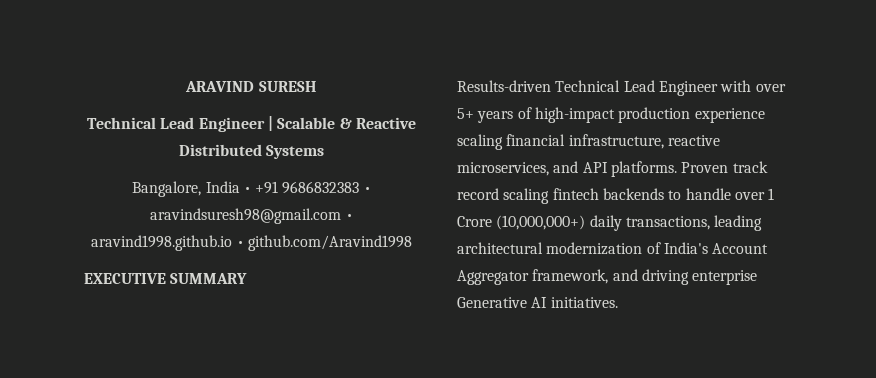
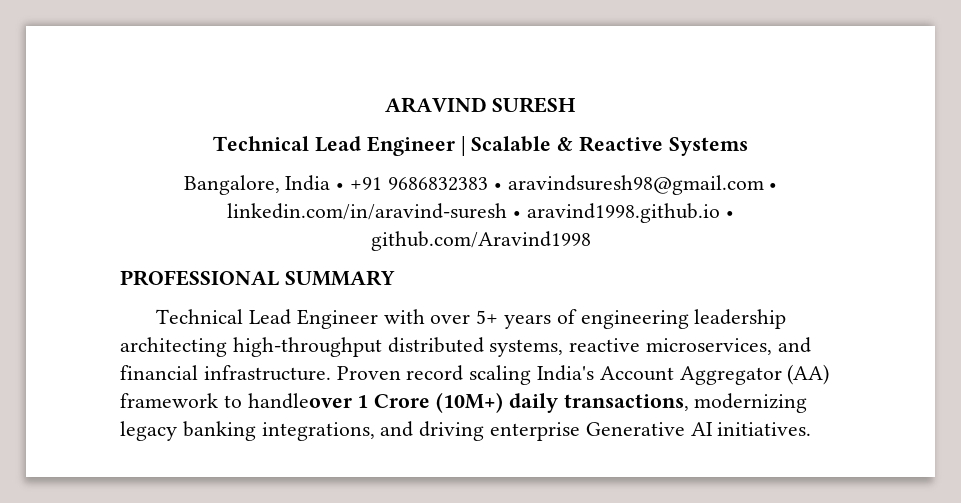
- Technical Lead Engineer | Scalable & Reactive Distributed Systems
+ Technical Lead Engineer | Scalable & Reactive Systems
- Bangalore, India • +91 9686832383 • aravindsuresh98@gmail.com • aravind1998.github.io • github.com/Aravind1998
+ Bangalore, India • +91 9686832383 • aravindsuresh98@gmail.com • linkedin.com/in/aravind-suresh • aravind1998.github.io • github.com/Aravind1998
- EXECUTIVE SUMMARY
+ PROFESSIONAL SUMMARY
- Results-driven Technical Lead Engineer with over 5+ years of high-impact production experience scaling financial infrastructure, reactive microservices, and API platforms. Proven track record scaling fintech backends to handle over 1 Crore (10,000,000+) daily transactions, leading architectural modernization of India's Account Aggregator framework, and driving enterprise Generative AI initiatives.
+ Technical Lead Engineer with over 5+ years of engineering leadership architecting high-throughput distributed systems, reactive microservices, and financial infrastructure. Proven record scaling India's Account Aggregator (AA) framework to handleover 1 Crore (10M+) daily transactions, modernizing legacy banking integrations, and driving enterprise Generative AI initiatives.

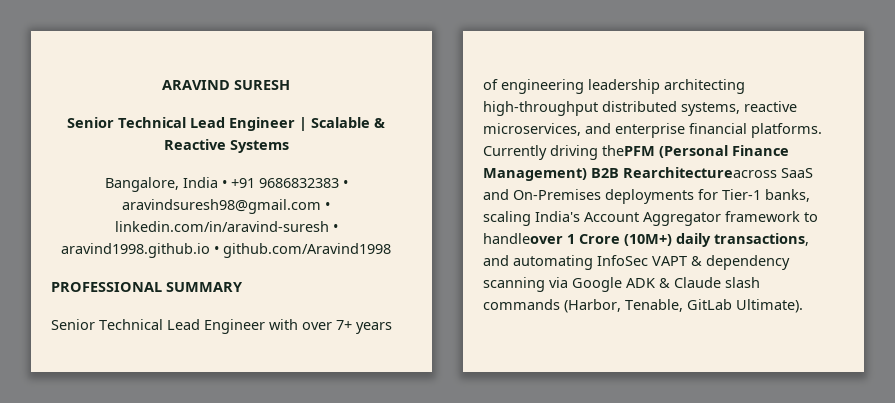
- Technical Lead Engineer | Scalable & Reactive Systems
+ Senior Technical Lead Engineer | Scalable & Reactive Systems
- Technical Lead Engineer with over 5+ years of engineering leadership architecting high-throughput distributed systems, reactive microservices, and financial infrastructure. Proven record scaling India's Account Aggregator (AA) framework to handleover 1 Crore (10M+) daily transactions, modernizing legacy banking integrations, and driving enterprise Generative AI initiatives.
+ Senior Technical Lead Engineer with over 7+ years of engineering leadership architecting high-throughput distributed systems, reactive microservices, and enterprise financial platforms. Currently driving thePFM (Personal Finance Management) B2B Rearchitectureacross SaaS and On-Premises deployments for Tier-1 banks, scaling India's Account Aggregator framework to handleover 1 Crore (10M+) daily transactions, and automating InfoSec VAPT & dependency scanning via Google ADK & Claude slash commands (Harbor, Tenable, GitLab Ultimate).

